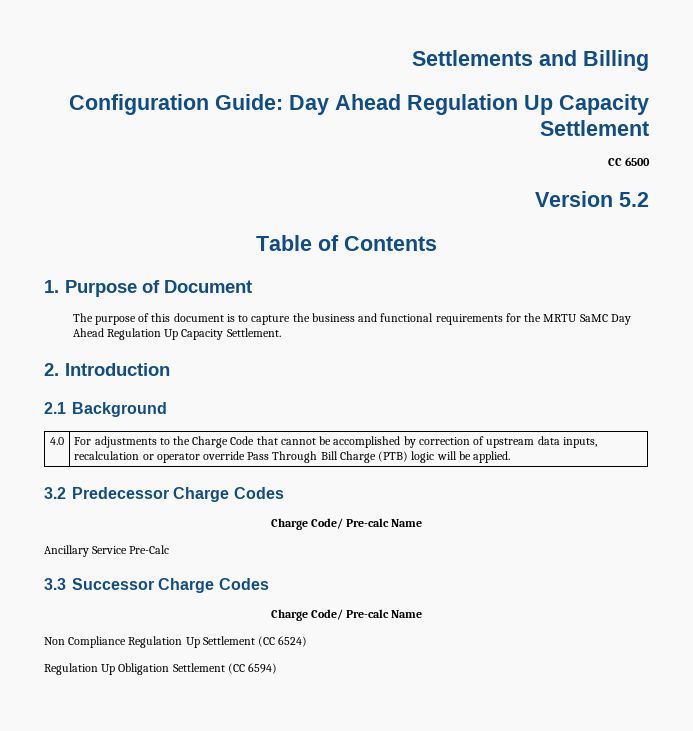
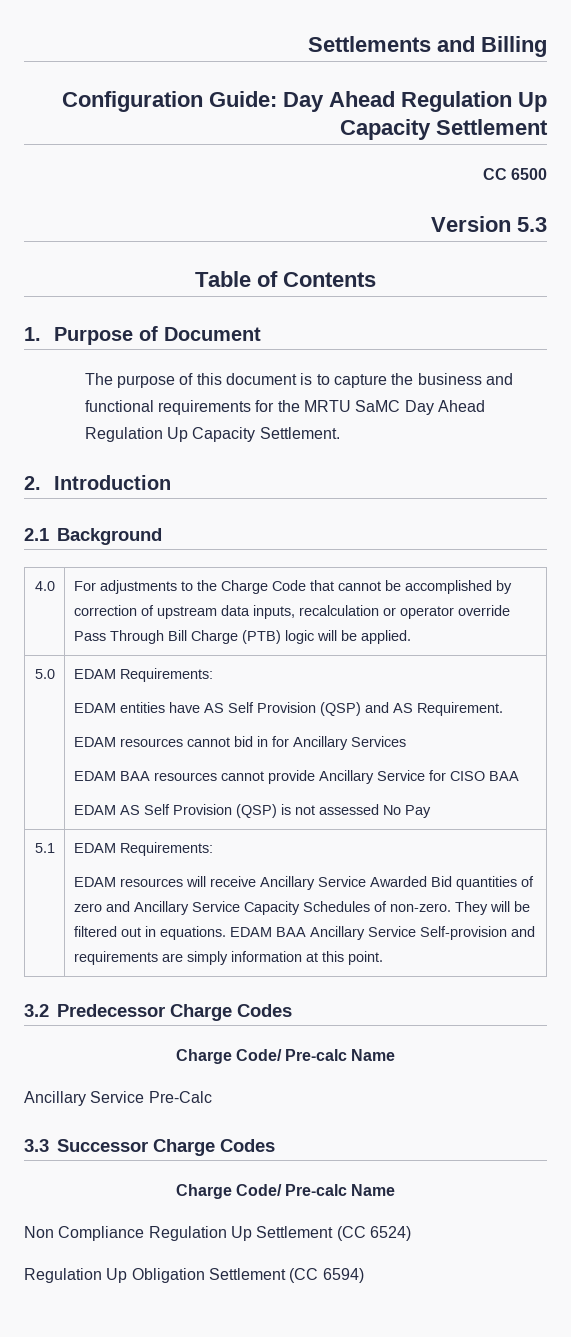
- Version 5.2
+ Version 5.3
+ 5.0 | EDAM Requirements:
+ EDAM entities have AS Self Provision (QSP) and AS Requirement.
+ EDAM resources cannot bid in for Ancillary Services
+ EDAM BAA resources cannot provide Ancillary Service for CISO BAA
+ EDAM AS Self Provision (QSP) is not assessed No Pay
+ 5.1 | EDAM Requirements:
+ EDAM resources will receive Ancillary Service Awarded Bid quantities of zero and Ancillary Service Capacity Schedules of non-zero. They will be filtered out in equations. EDAM BAA Ancillary Service Self-provision and requirements are simply information at this point.

